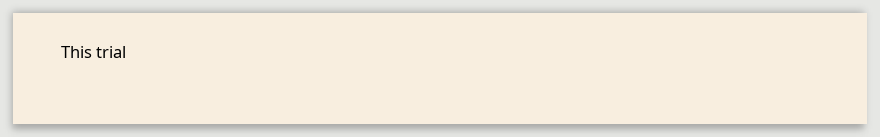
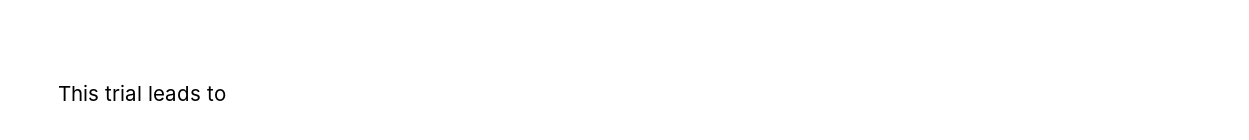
- This trial
+ This trial leads to

